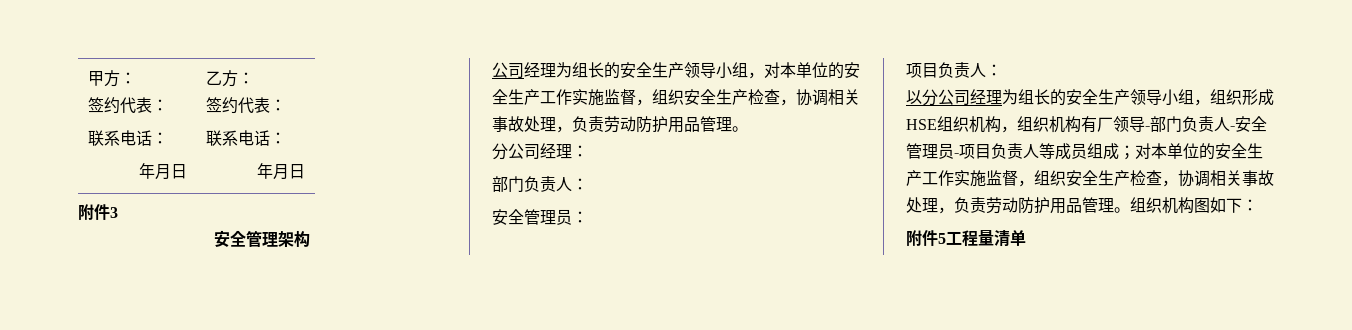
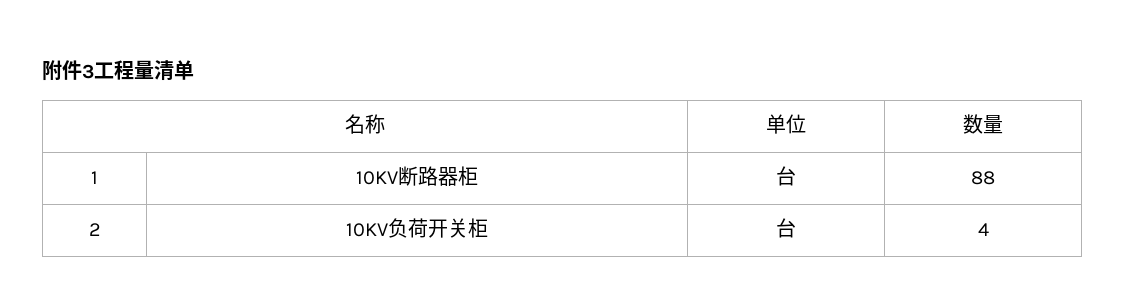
- 甲方：
- 签约代表：
- 联系电话：
- 年月日 | 乙方：
- 签约代表：
- 联系电话：
- 年月日
- 附件3
- 安全管理架构
- 公司经理为组长的安全生产领导小组，对本单位的安全生产工作实施监督，组织安全生产检查，协调相关事故处理，负责劳动防护用品管理。
- 分公司经理：
- 部门负责人：
- 安全管理员：
- 项目负责人：
- 以分公司经理为组长的安全生产领导小组，组织形成HSE组织机构，组织机构有厂领导-部门负责人-安全管理员-项目负责人等成员组成；对本单位的安全生产工作实施监督，组织安全生产检查，协调相关事故处理，负责劳动防护用品管理。组织机构图如下：
- 附件5工程量清单
+ 附件3工程量清单
+ 名称 | 单位 | 数量
+ 1 | 10KV断路器柜 | 台 | 88
+ 2 | 10KV负荷开关柜 | 台 | 4

